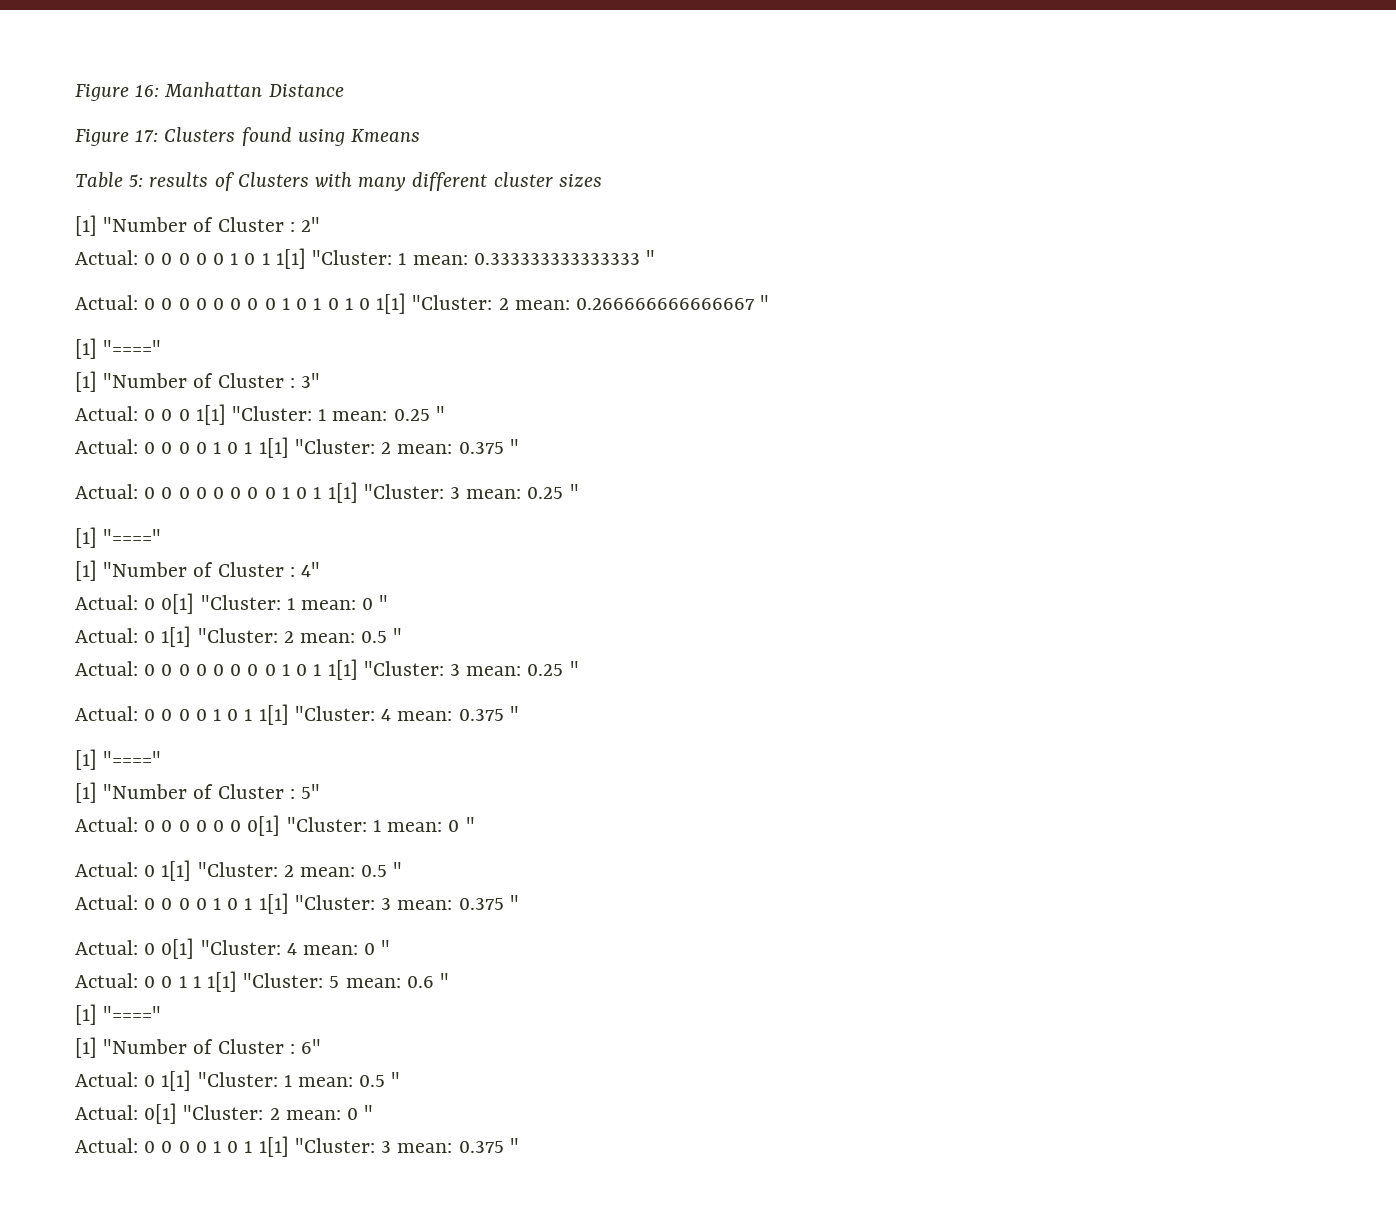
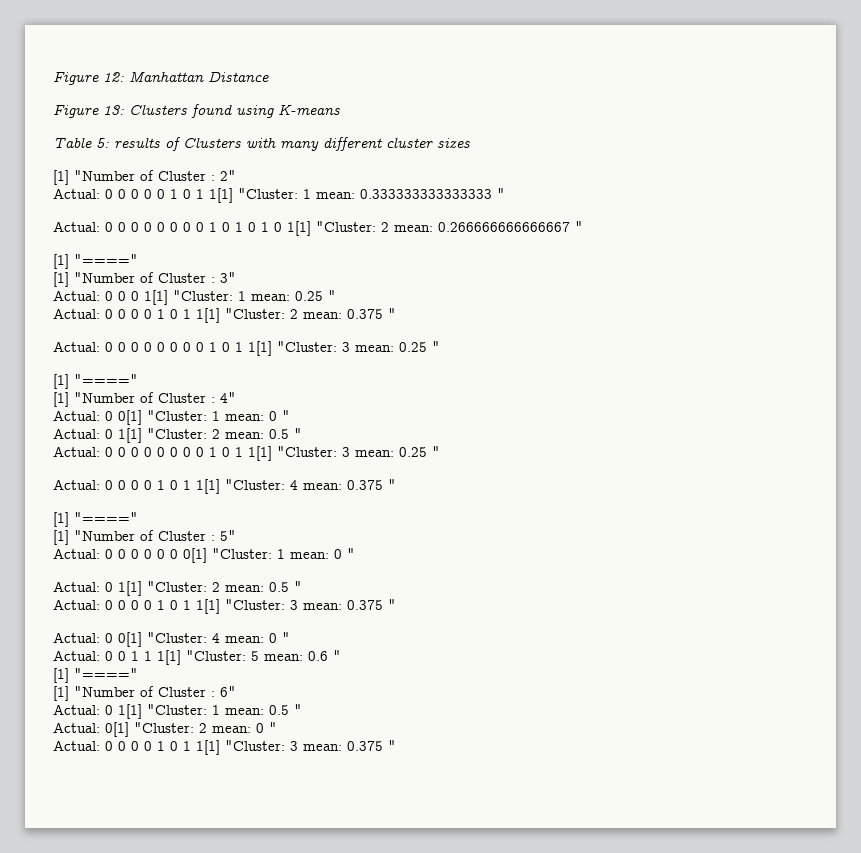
- Figure 16: Manhattan Distance
+ Figure 12: Manhattan Distance
- Figure 17: Clusters found using Kmeans
+ Figure 13: Clusters found using K-means

